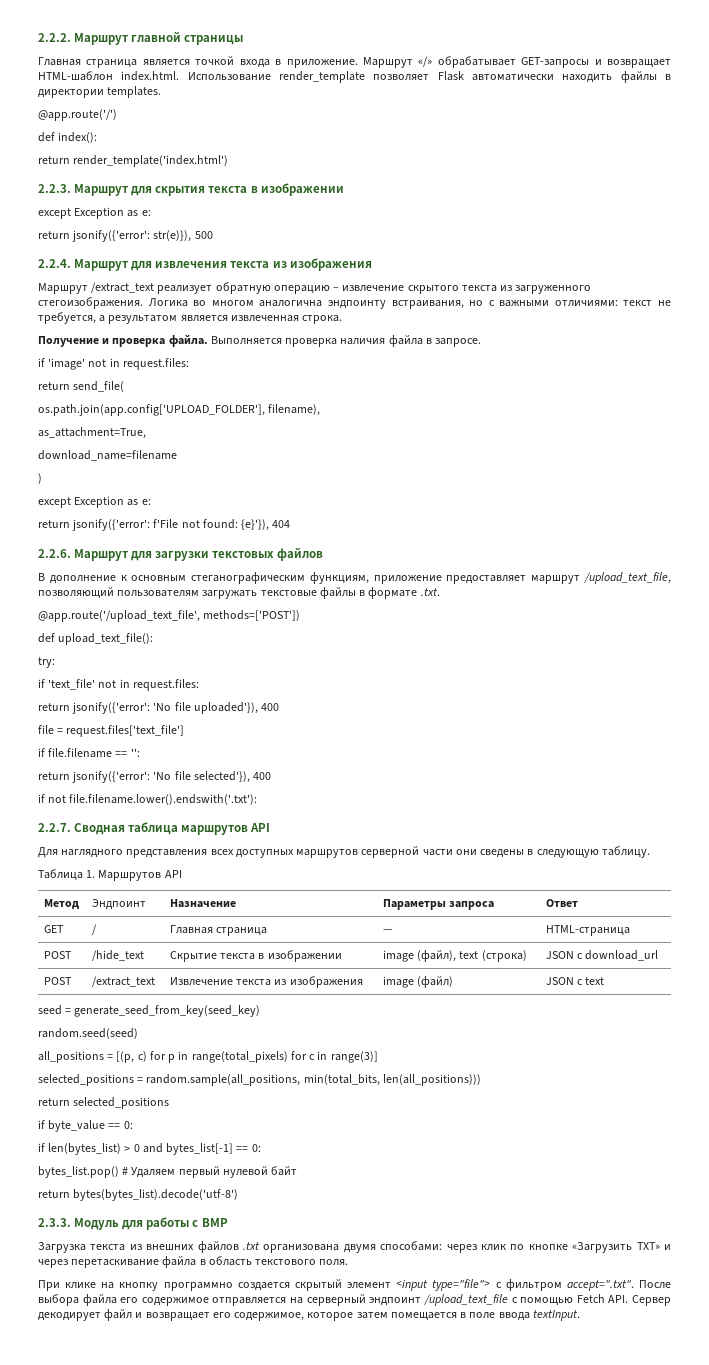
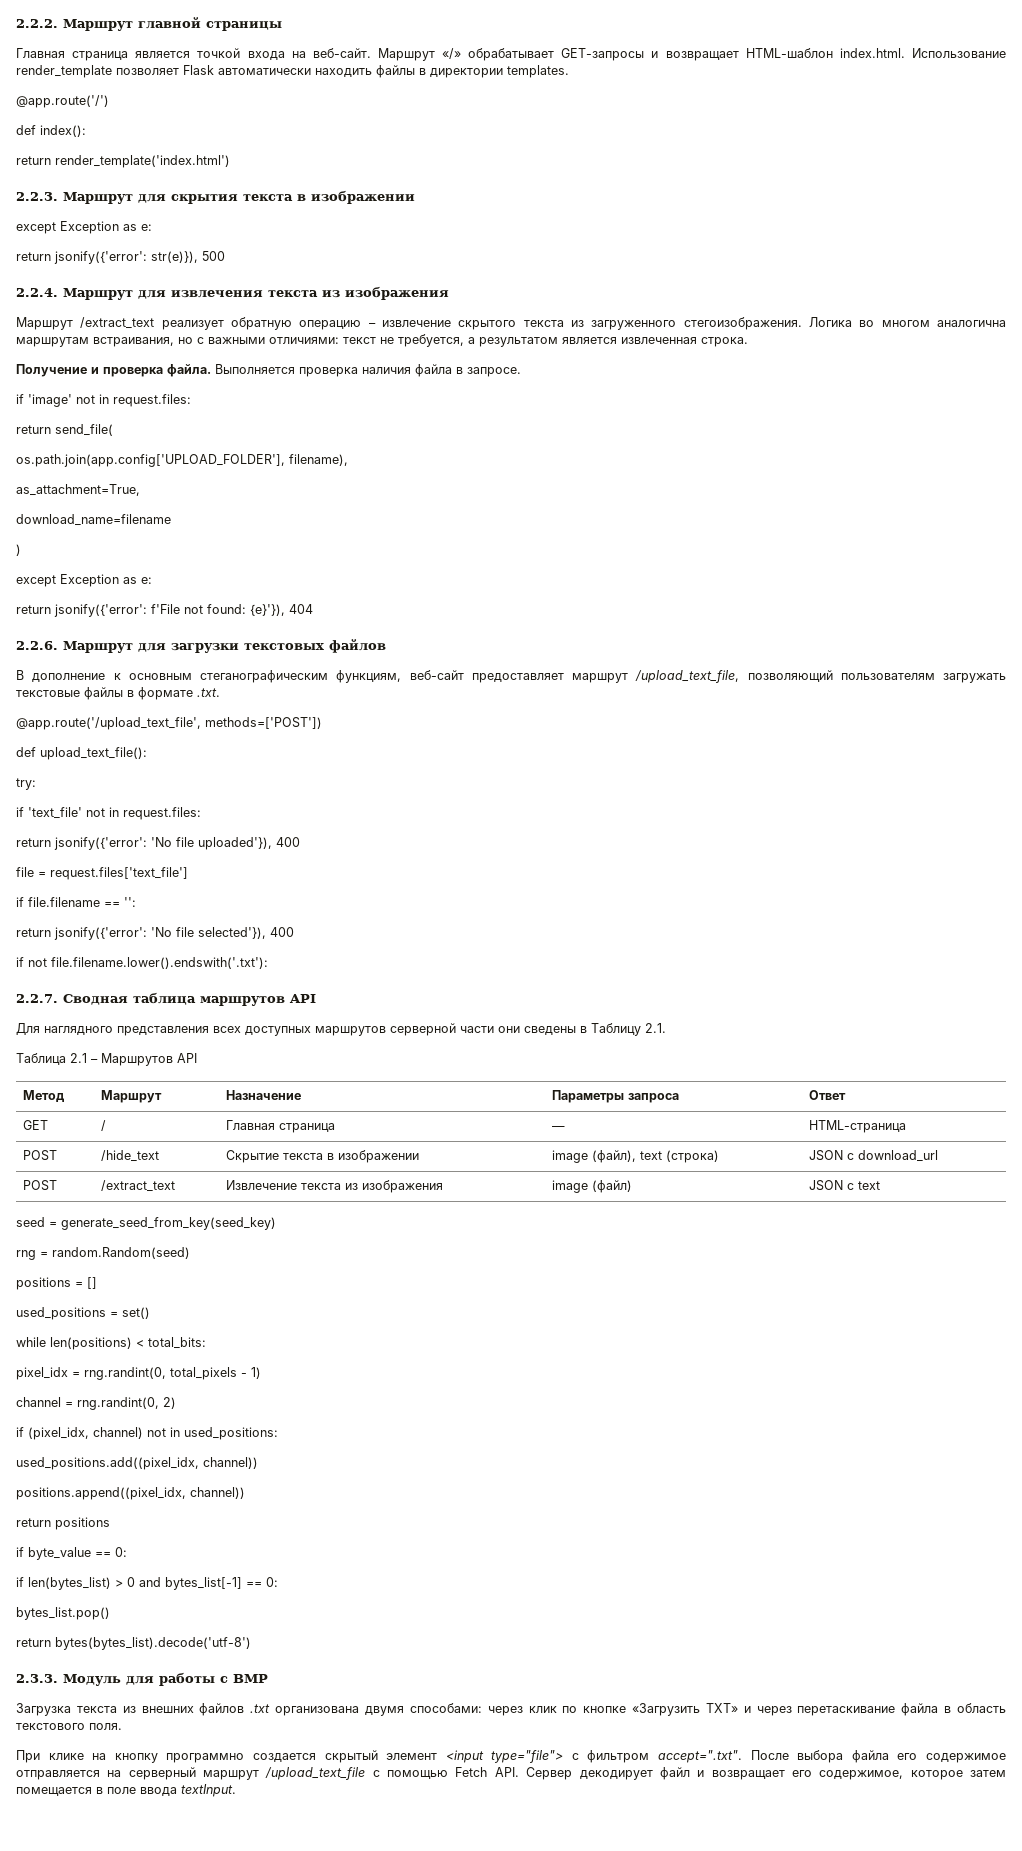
- Главная страница является точкой входа в приложение.
+ Главная страница является точкой входа на веб-сайт.
- Логика во многом аналогична эндпоинту встраивания, но с важными отличиями: текст не требуется, а результатом является извлеченная строка.
+ Логика во многом аналогична маршрутам встраивания, но с важными отличиями: текст не требуется, а результатом является извлеченная строка.
- В дополнение к основным стеганографическим функциям, приложение предоставляет маршрут /upload_text_file, позволяющий пользователям загружать текстовые файлы в формате .txt.
+ В дополнение к основным стеганографическим функциям, веб-сайт предоставляет маршрут /upload_text_file, позволяющий пользователям загружать текстовые файлы в формате .txt.
- Для наглядного представления всех доступных маршрутов серверной части они сведены в следующую таблицу.
+ Для наглядного представления всех доступных маршрутов серверной части они сведены в Таблицу 2.1.
- Таблица 1. Маршрутов API
+ Таблица 2.1 – Маршрутов API
- Метод | Эндпоинт | Назначение | Параметры запроса | Ответ
+ Метод | Маршрут | Назначение | Параметры запроса | Ответ
- random.seed(seed)
- all_positions = [(p, c) for p in range(total_pixels) for c in range(3)]
- selected_positions = random.sample(all_positions, min(total_bits, len(all_positions)))
- return selected_positions
+ rng = random.Random(seed)
+ positions = []
+ used_positions = set()
+ while len(positions) < total_bits:
+ pixel_idx = rng.randint(0, total_pixels - 1)
+ channel = rng.randint(0, 2)
+ if (pixel_idx, channel) not in used_positions:
+ used_positions.add((pixel_idx, channel))
+ positions.append((pixel_idx, channel))
+ return positions
- bytes_list.pop() # Удаляем первый нулевой байт
+ bytes_list.pop()
- При клике на кнопку программно создается скрытый элемент <input type="file"> с фильтром accept=".txt". После выбора файла его содержимое отправляется на серверный эндпоинт /upload_text_file с помощью Fetch API. Сервер декодирует файл и возвращает его содержимое, которое затем помещается в поле ввода textInput.
+ При клике на кнопку программно создается скрытый элемент <input type="file"> с фильтром accept=".txt". После выбора файла его содержимое отправляется на серверный маршрут /upload_text_file с помощью Fetch API. Сервер декодирует файл и возвращает его содержимое, которое затем помещается в поле ввода textInput.

